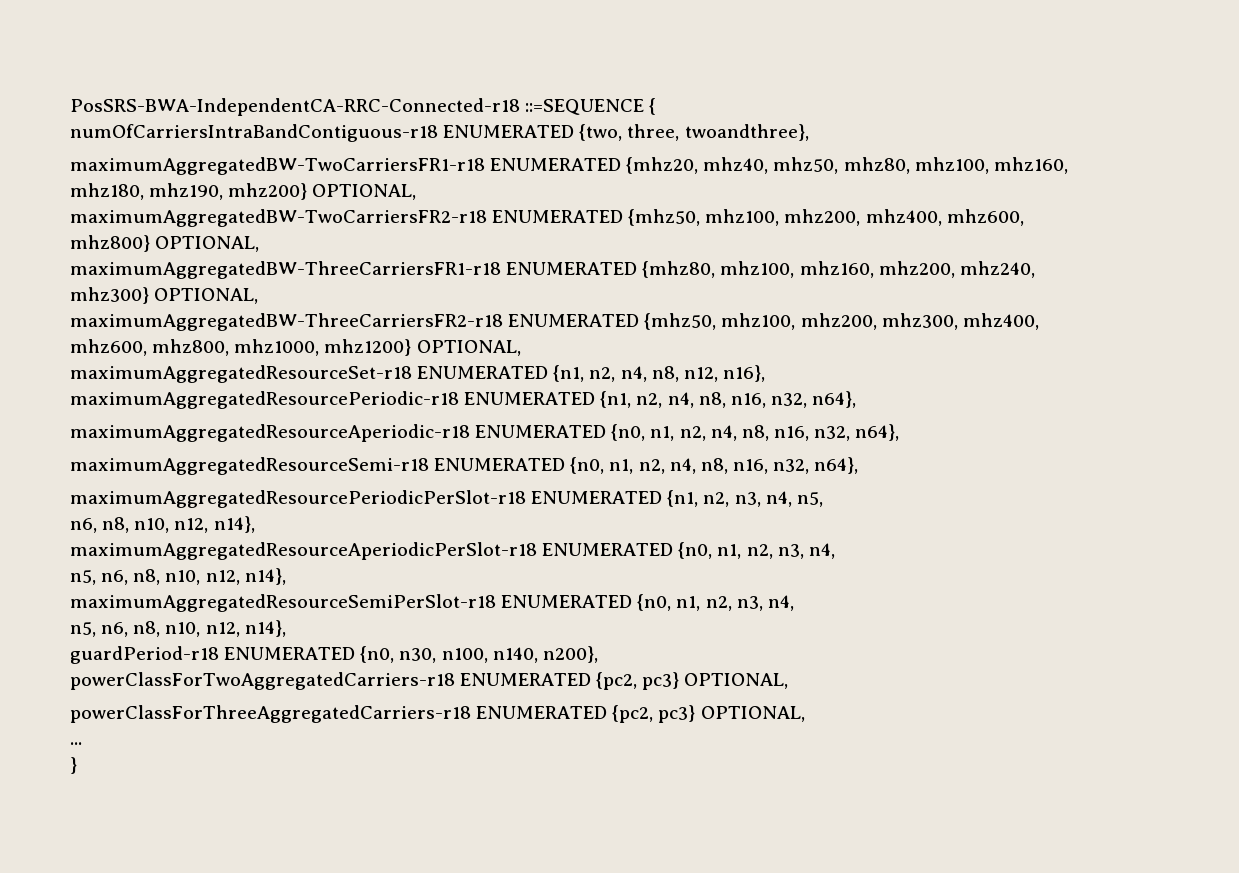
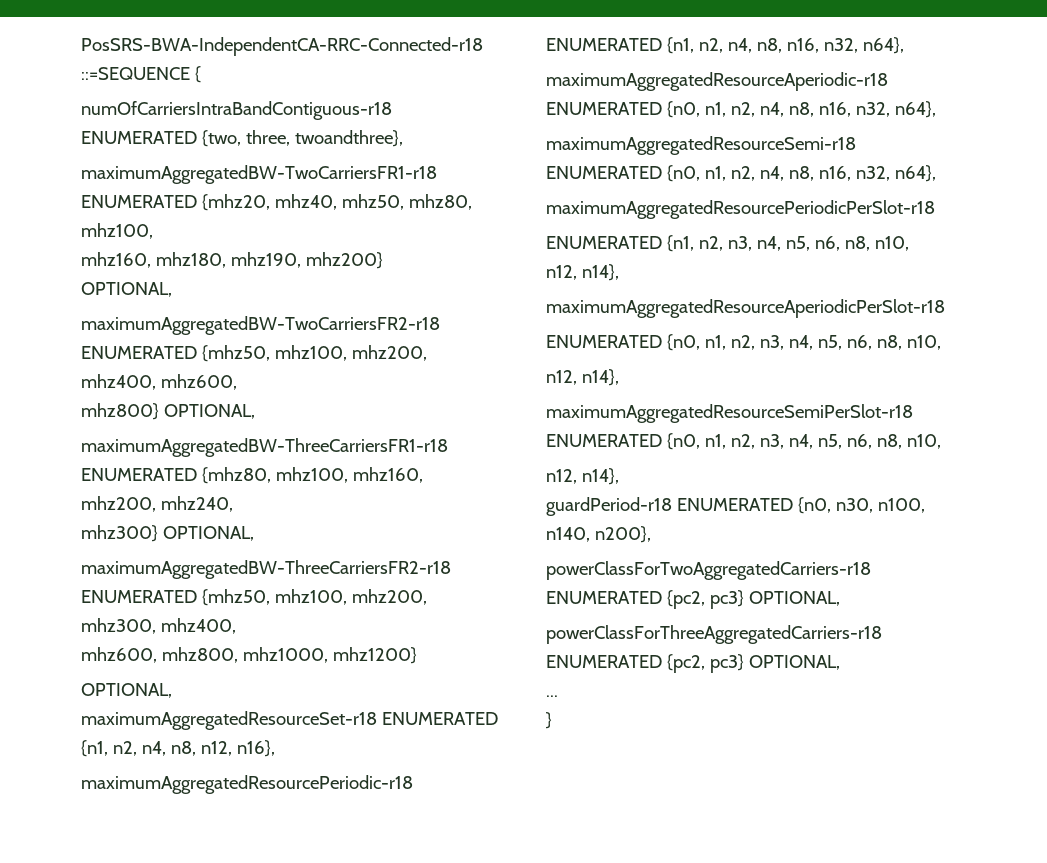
- maximumAggregatedBW-TwoCarriersFR1-r18 ENUMERATED {mhz20, mhz40, mhz50, mhz80, mhz100, mhz160,
- mhz180, mhz190, mhz200} OPTIONAL,
+ maximumAggregatedBW-TwoCarriersFR1-r18 ENUMERATED {mhz20, mhz40, mhz50, mhz80, mhz100,
+ mhz160, mhz180, mhz190, mhz200}
+ OPTIONAL,
- mhz600, mhz800, mhz1000, mhz1200} OPTIONAL,
+ mhz600, mhz800, mhz1000, mhz1200}
+ OPTIONAL,
- maximumAggregatedResourcePeriodicPerSlot-r18 ENUMERATED {n1, n2, n3, n4, n5,
- n6, n8, n10, n12, n14},
+ maximumAggregatedResourcePeriodicPerSlot-r18
+ ENUMERATED {n1, n2, n3, n4, n5, n6, n8, n10,
+ n12, n14},
- maximumAggregatedResourceAperiodicPerSlot-r18 ENUMERATED {n0, n1, n2, n3, n4,
- n5, n6, n8, n10, n12, n14},
+ maximumAggregatedResourceAperiodicPerSlot-r18
+ ENUMERATED {n0, n1, n2, n3, n4, n5, n6, n8, n10,
+ n12, n14},
- maximumAggregatedResourceSemiPerSlot-r18 ENUMERATED {n0, n1, n2, n3, n4,
- n5, n6, n8, n10, n12, n14},
+ maximumAggregatedResourceSemiPerSlot-r18 ENUMERATED {n0, n1, n2, n3, n4, n5, n6, n8, n10,
+ n12, n14},

